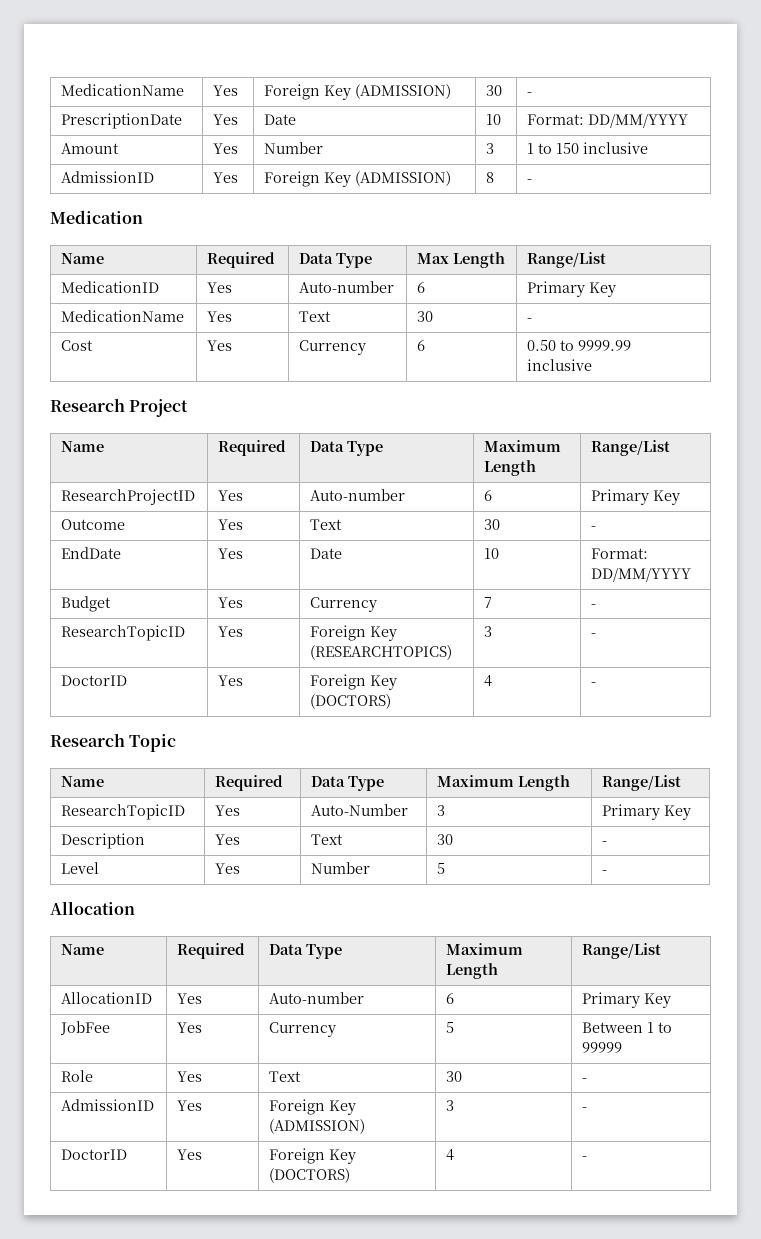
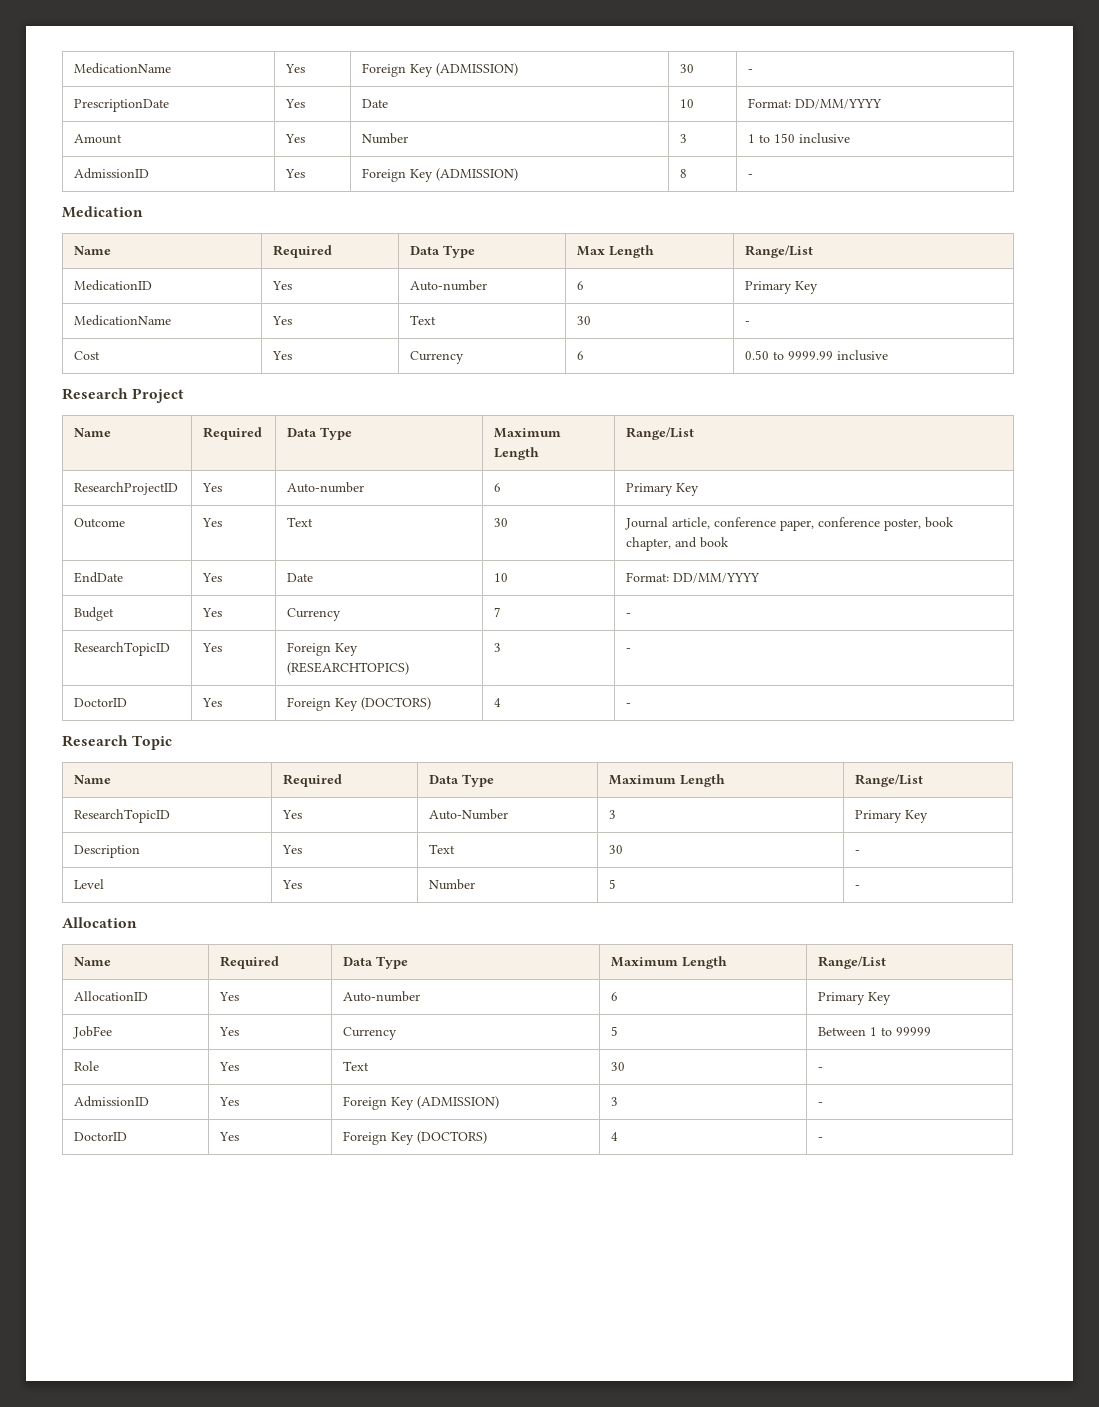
- Outcome | Yes | Text | 30 | -
+ Outcome | Yes | Text | 30 | Journal article, conference paper, conference poster, book chapter, and book

